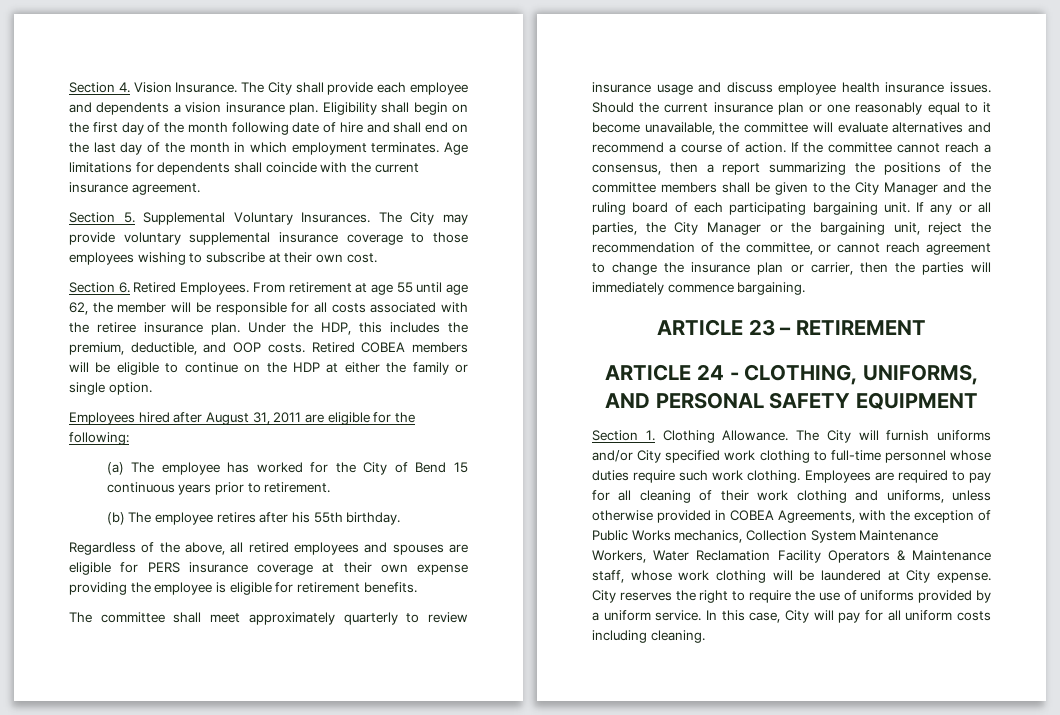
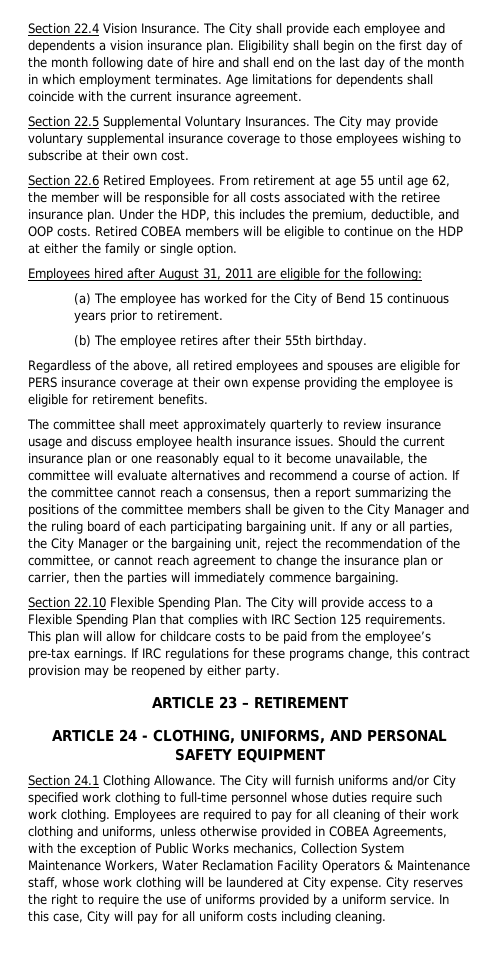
- Section 4. Vision Insurance.
+ Section 22.4 Vision Insurance.
- Section 5. Supplemental Voluntary Insurances.
+ Section 22.5 Supplemental Voluntary Insurances.
- Section 6. Retired Employees.
+ Section 22.6 Retired Employees.
- (b) The employee retires after his 55th birthday.
+ (b) The employee retires after their 55th birthday.
+ Section 22.10 Flexible Spending Plan. The City will provide access to a Flexible Spending Plan that complies with IRC Section 125 requirements. This plan will allow for childcare costs to be paid from the employee’s pre-tax earnings. If IRC regulations for these programs change, this contract provision may be reopened by either party.
- Section 1. Clothing Allowance.
+ Section 24.1 Clothing Allowance.

